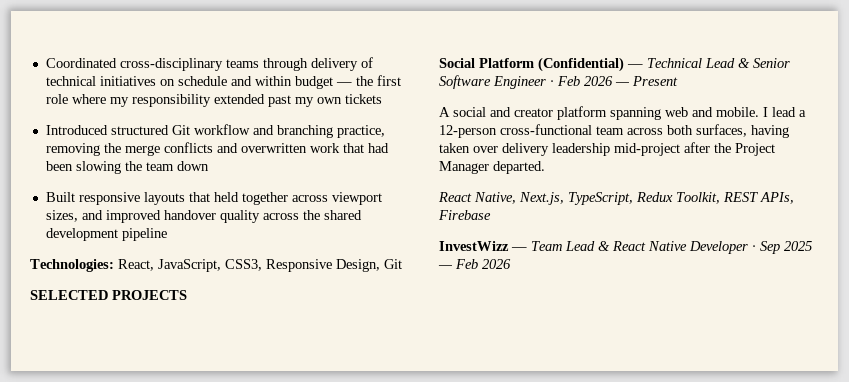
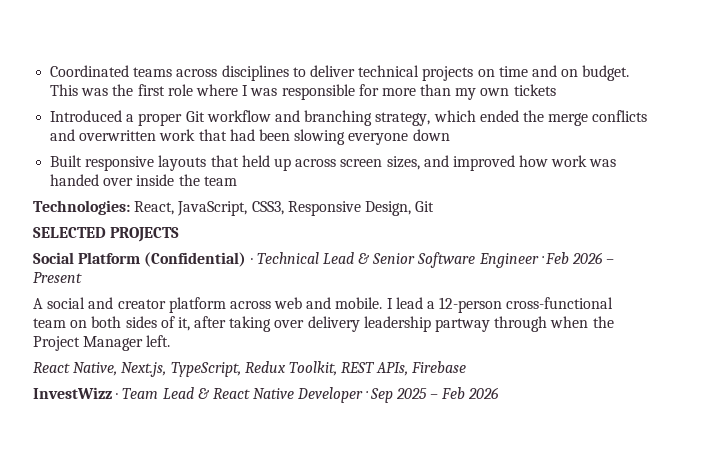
- Coordinated cross-disciplinary teams through delivery of technical initiatives on schedule and within budget — the first role where my responsibility extended past my own tickets
+ Coordinated teams across disciplines to deliver technical projects on time and on budget. This was the first role where I was responsible for more than my own tickets
- Introduced structured Git workflow and branching practice, removing the merge conflicts and overwritten work that had been slowing the team down
+ Introduced a proper Git workflow and branching strategy, which ended the merge conflicts and overwritten work that had been slowing everyone down
- Built responsive layouts that held together across viewport sizes, and improved handover quality across the shared development pipeline
+ Built responsive layouts that held up across screen sizes, and improved how work was handed over inside the team
- Social Platform (Confidential) — Technical Lead & Senior Software Engineer · Feb 2026 — Present
+ Social Platform (Confidential) · Technical Lead & Senior Software Engineer · Feb 2026 – Present
- A social and creator platform spanning web and mobile.
+ A social and creator platform across web and mobile.
- I lead a 12-person cross-functional team across both surfaces, having taken over delivery leadership mid-project after the Project Manager departed.
+ I lead a 12-person cross-functional team on both sides of it, after taking over delivery leadership partway through when the Project Manager left.
- InvestWizz — Team Lead & React Native Developer · Sep 2025 — Feb 2026
+ InvestWizz · Team Lead & React Native Developer · Sep 2025 – Feb 2026

